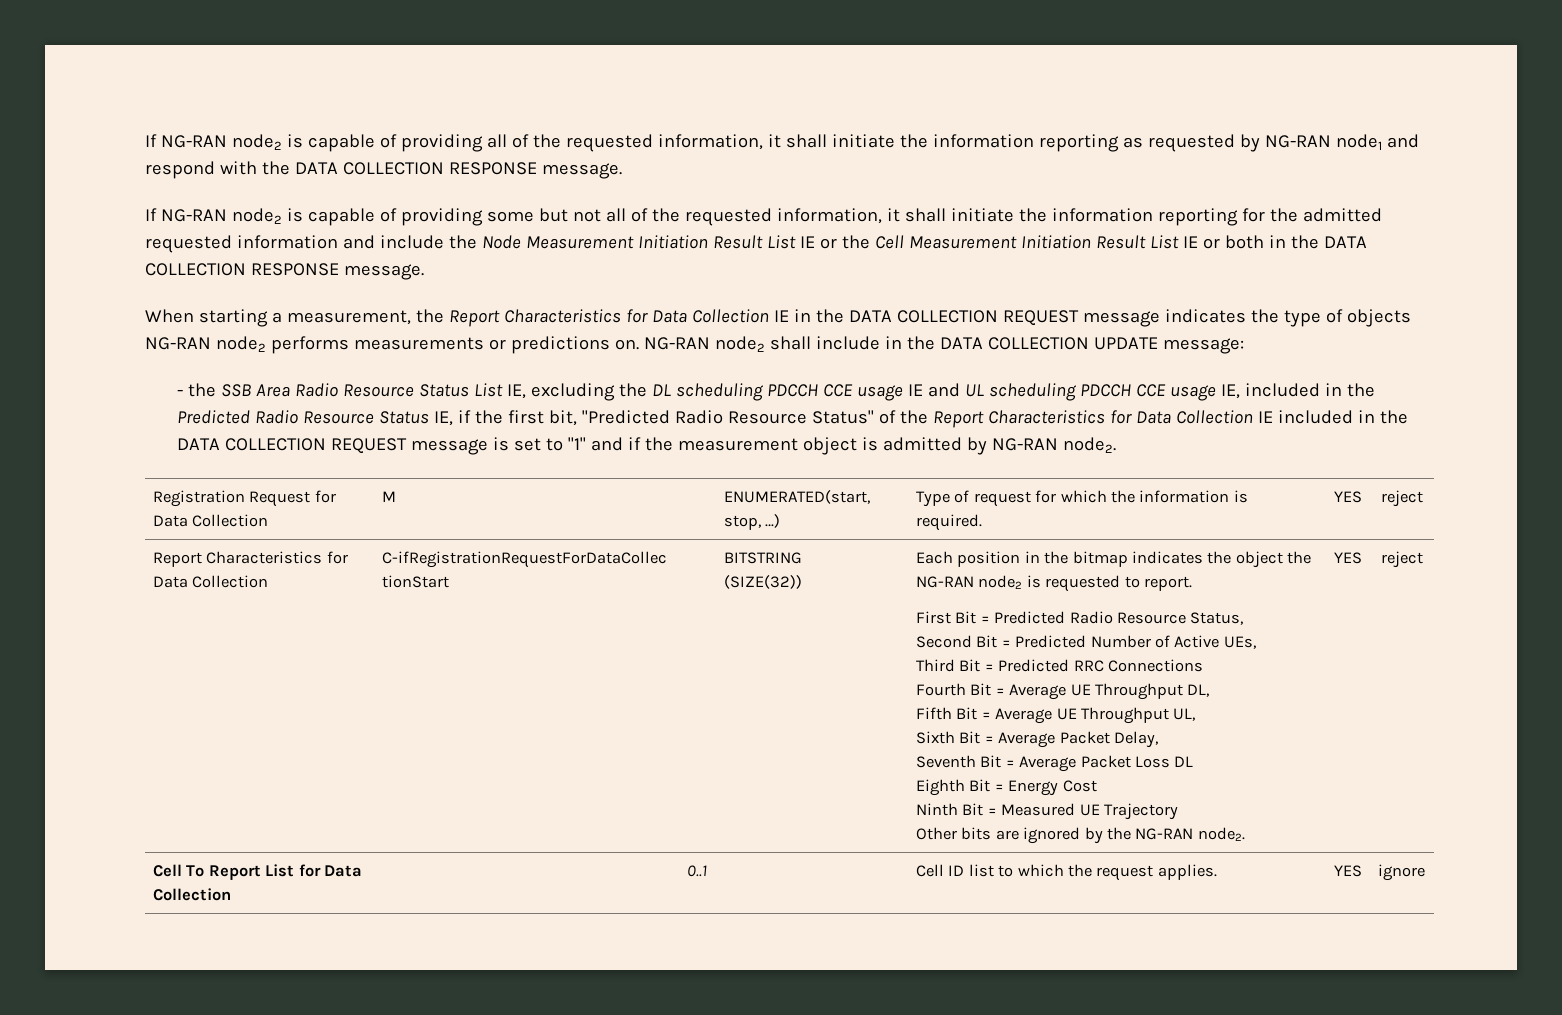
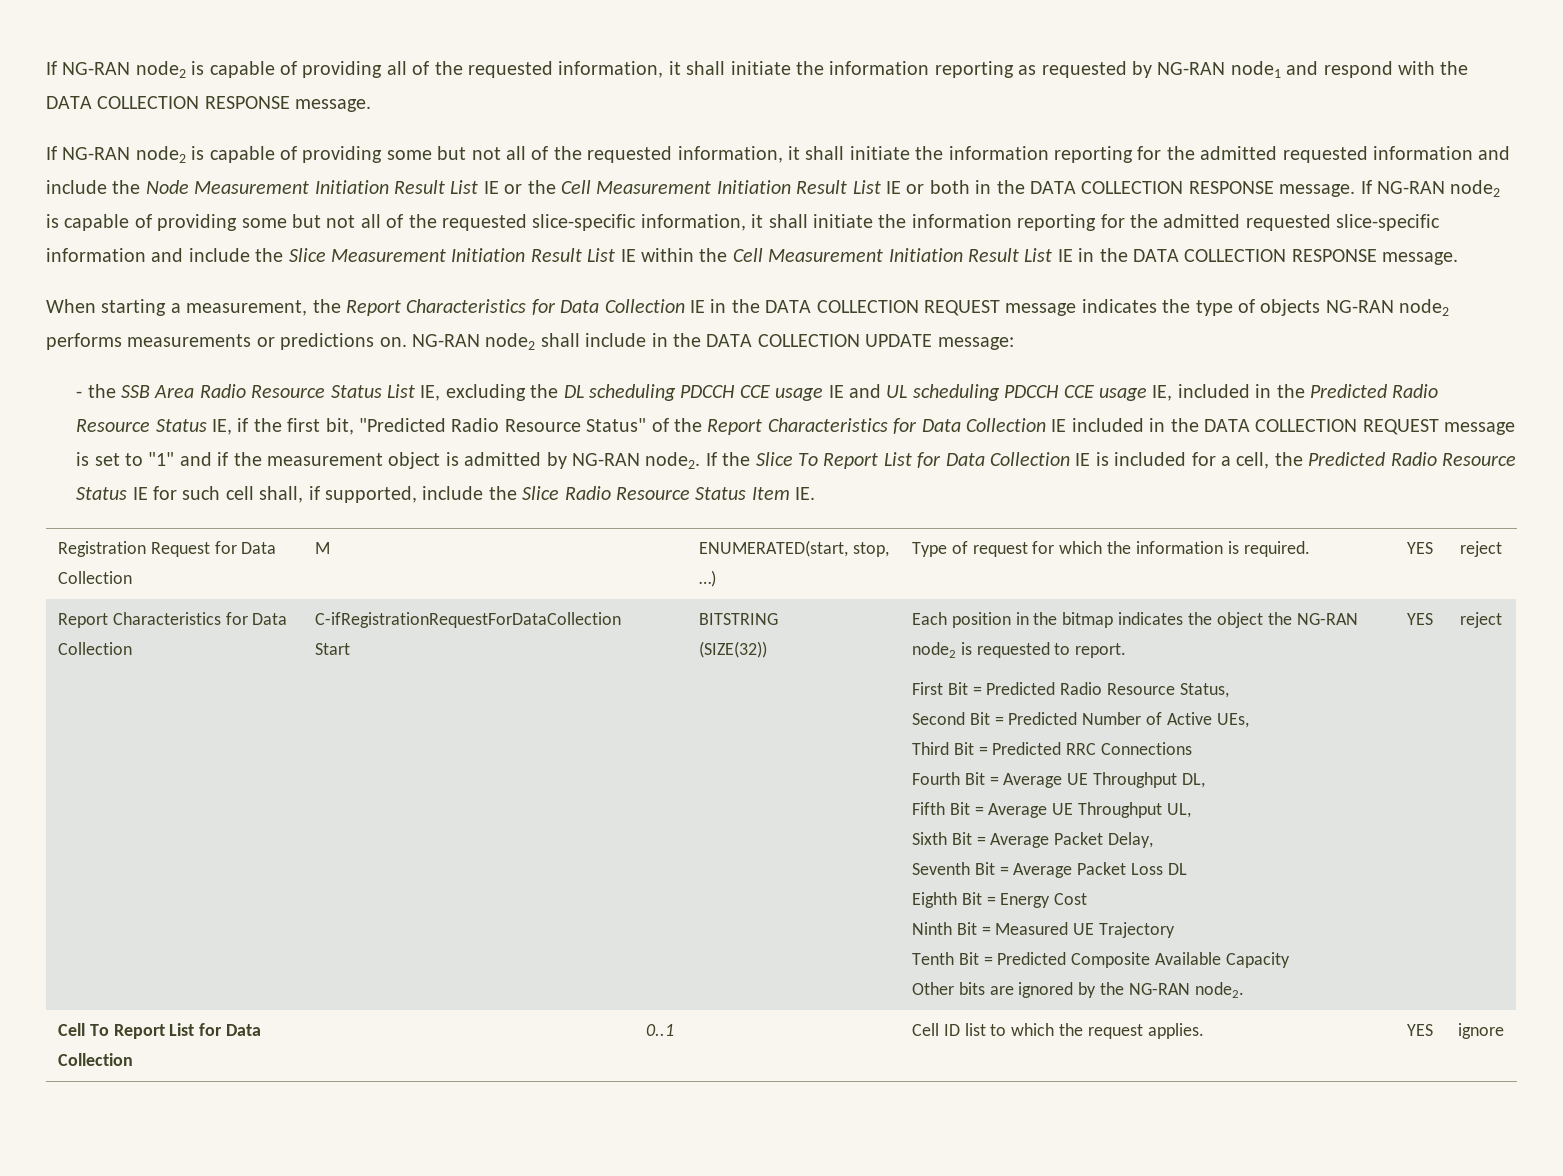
+ If NG-RAN node2 is capable of providing some but not all of the requested slice-specific information, it shall initiate the information reporting for the admitted requested slice-specific information and include the Slice Measurement Initiation Result List IE within the Cell Measurement Initiation Result List IE in the DATA COLLECTION RESPONSE message.
+ If the Slice To Report List for Data Collection IE is included for a cell, the Predicted Radio Resource Status IE for such cell shall, if supported, include the Slice Radio Resource Status Item IE.
+ Tenth Bit = Predicted Composite Available Capacity

